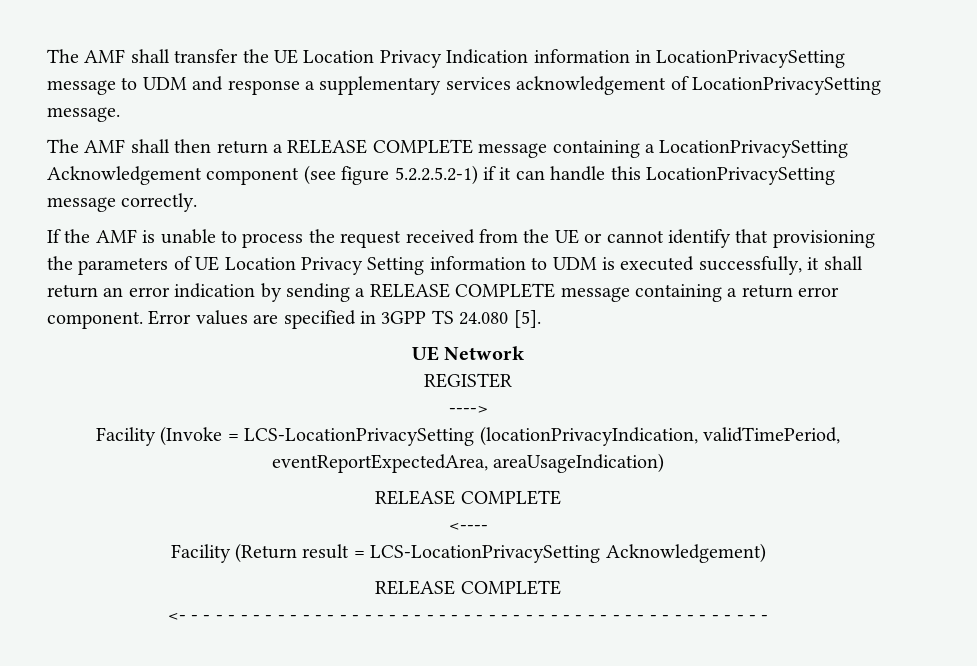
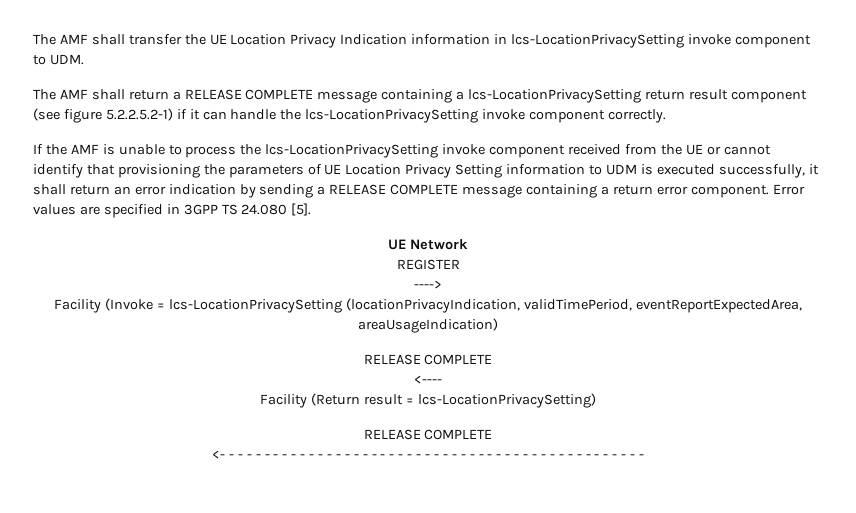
- The AMF shall transfer the UE Location Privacy Indication information in LocationPrivacySetting message to UDM and response a supplementary services acknowledgement of LocationPrivacySetting message.
- The AMF shall then return a RELEASE COMPLETE message containing a LocationPrivacySetting Acknowledgement component (see figure 5.2.2.5.2-1) if it can handle this LocationPrivacySetting message correctly.
+ The AMF shall transfer the UE Location Privacy Indication information in lcs-LocationPrivacySetting invoke component to UDM.
+ The AMF shall return a RELEASE COMPLETE message containing a lcs-LocationPrivacySetting return result component (see figure 5.2.2.5.2-1) if it can handle the lcs-LocationPrivacySetting invoke component correctly.
- If the AMF is unable to process the request received from the UE or cannot identify that provisioning the parameters of UE Location Privacy Setting information to UDM is executed successfully, it shall return an error indication by sending a RELEASE COMPLETE message containing a return error component.
+ If the AMF is unable to process the lcs-LocationPrivacySetting invoke component received from the UE or cannot identify that provisioning the parameters of UE Location Privacy Setting information to UDM is executed successfully, it shall return an error indication by sending a RELEASE COMPLETE message containing a return error component.
- Facility (Invoke = LCS-LocationPrivacySetting (locationPrivacyIndication, validTimePeriod, eventReportExpectedArea, areaUsageIndication)
+ Facility (Invoke = lcs-LocationPrivacySetting (locationPrivacyIndication, validTimePeriod, eventReportExpectedArea, areaUsageIndication)
- Facility (Return result = LCS-LocationPrivacySetting Acknowledgement)
+ Facility (Return result = lcs-LocationPrivacySetting)

